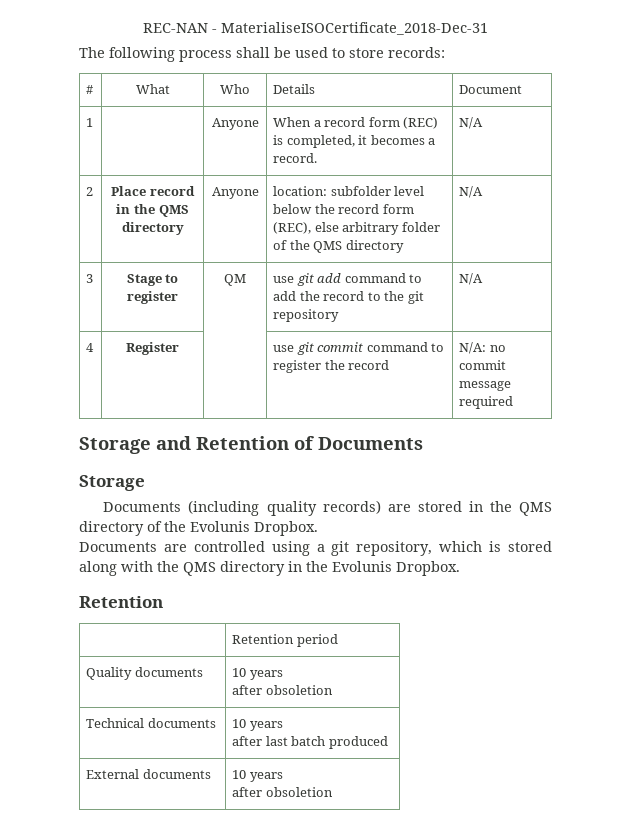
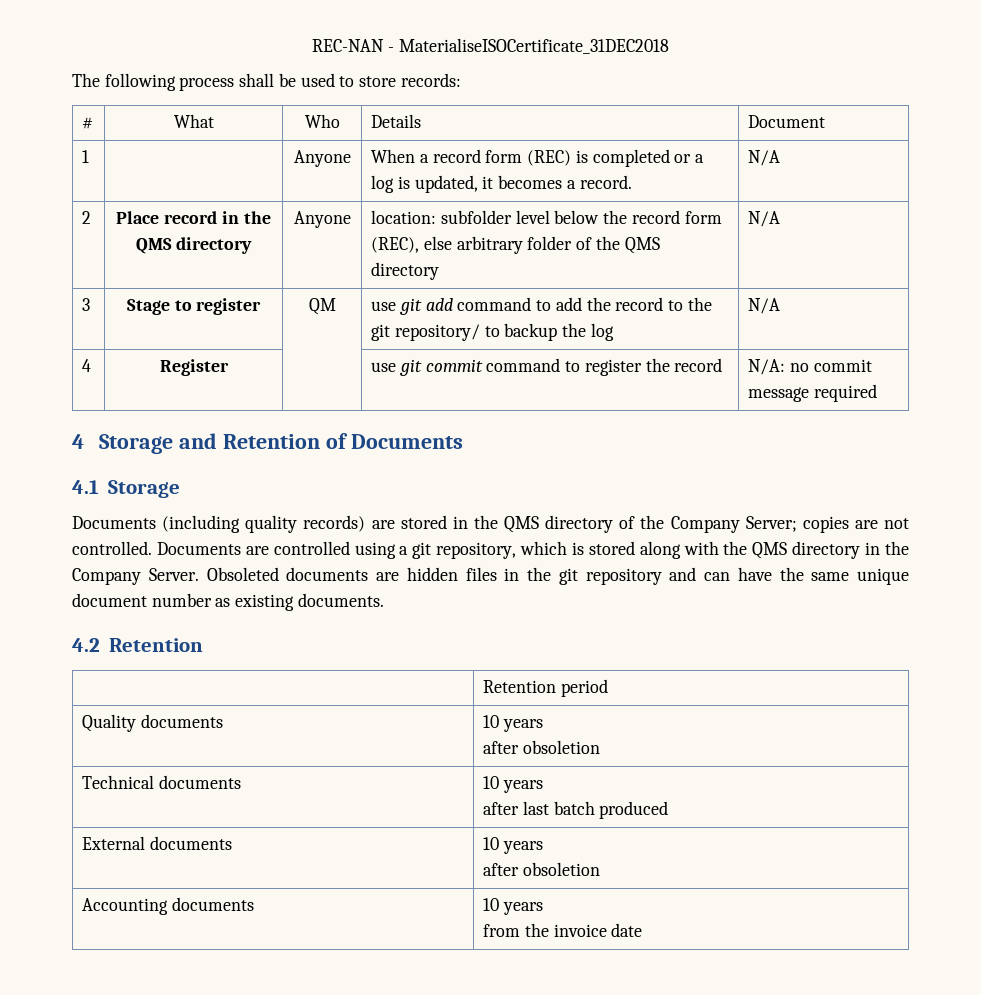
- REC-NAN - MaterialiseISOCertificate_2018-Dec-31
+ REC-NAN - MaterialiseISOCertificate_31DEC2018
- 1 | | Anyone | When a record form (REC) is completed, it becomes a record. | N/A
+ 1 | | Anyone | When a record form (REC) is completed or a log is updated, it becomes a record. | N/A
- 3 | Stage to register | QM | use git add command to add the record to the git repository | N/A
+ 3 | Stage to register | QM | use git add command to add the record to the git repository/ to backup the log | N/A
- Storage and Retention of Documents
- Storage
+ 4 Storage and Retention of Documents
+ 4.1 Storage
- Documents (including quality records) are stored in the QMS directory of the Evolunis Dropbox.
- Documents are controlled using a git repository, which is stored along with the QMS directory in the Evolunis Dropbox.
- Retention
+ Documents (including quality records) are stored in the QMS directory of the Company Server; copies are not controlled. Documents are controlled using a git repository, which is stored along with the QMS directory in the Company Server. Obsoleted documents are hidden files in the git repository and can have the same unique document number as existing documents.
+ 4.2 Retention
+ Accounting documents | 10 years
+ from the invoice date

